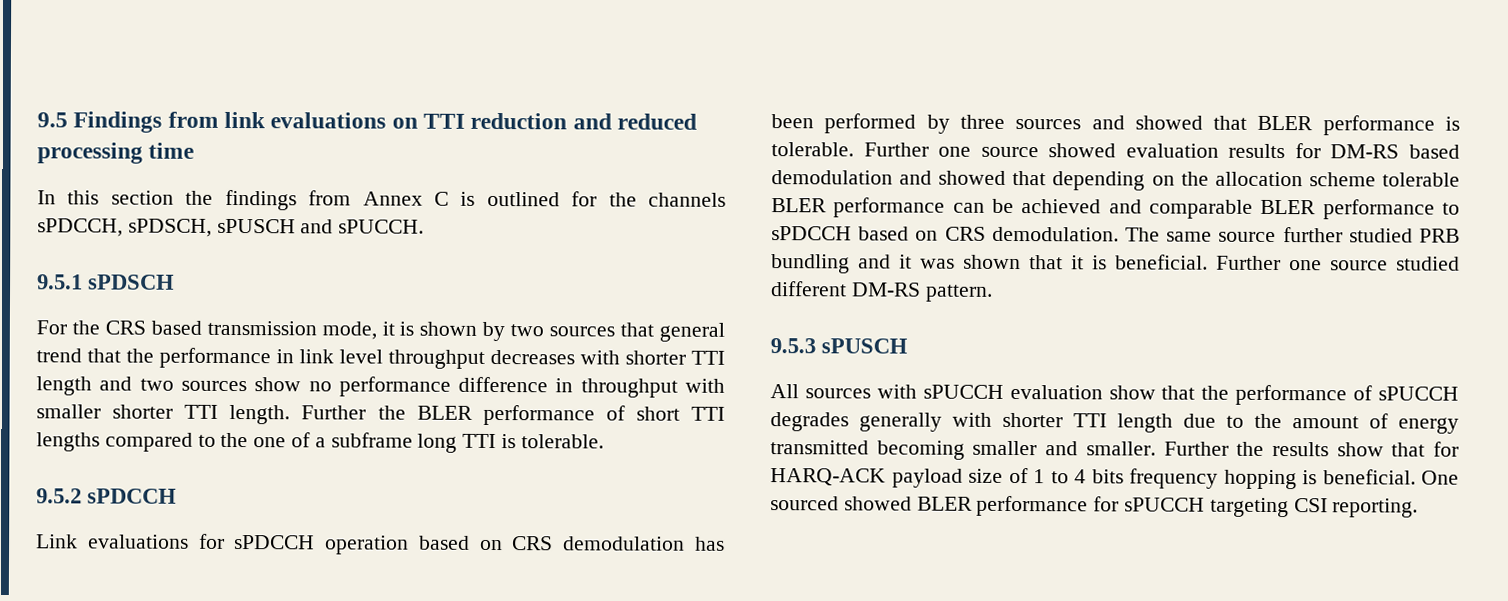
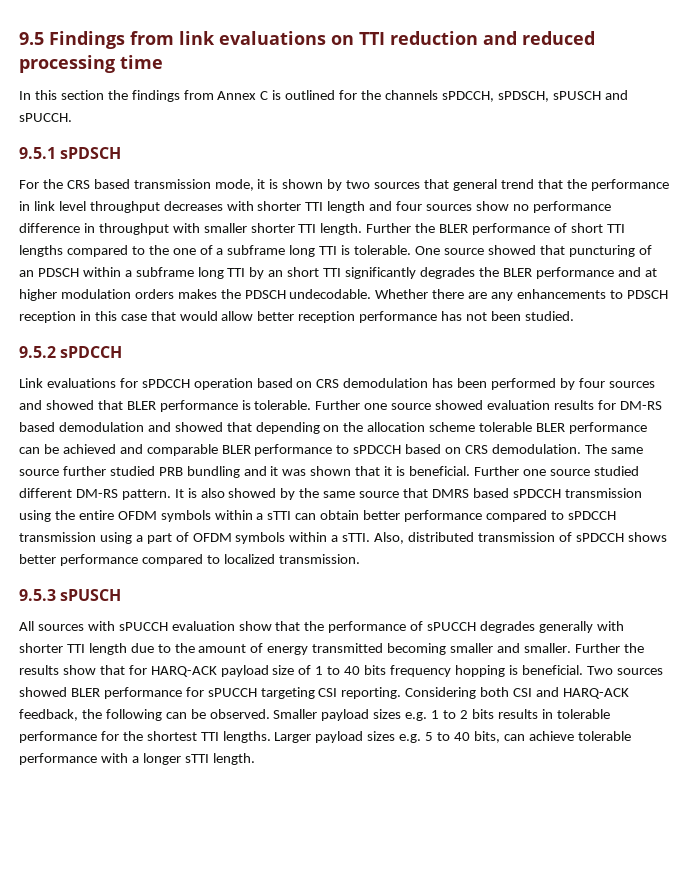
- For the CRS based transmission mode, it is shown by two sources that general trend that the performance in link level throughput decreases with shorter TTI length and two sources show no performance difference in throughput with smaller shorter TTI length.
+ For the CRS based transmission mode, it is shown by two sources that general trend that the performance in link level throughput decreases with shorter TTI length and four sources show no performance difference in throughput with smaller shorter TTI length.
+ One source showed that puncturing of an PDSCH within a subframe long TTI by an short TTI significantly degrades the BLER performance and at higher modulation orders makes the PDSCH undecodable. Whether there are any enhancements to PDSCH reception in this case that would allow better reception performance has not been studied.
- Link evaluations for sPDCCH operation based on CRS demodulation has been performed by three sources and showed that BLER performance is tolerable.
+ Link evaluations for sPDCCH operation based on CRS demodulation has been performed by four sources and showed that BLER performance is tolerable.
+ It is also showed by the same source that DMRS based sPDCCH transmission using the entire OFDM symbols within a sTTI can obtain better performance compared to sPDCCH transmission using a part of OFDM symbols within a sTTI. Also, distributed transmission of sPDCCH shows better performance compared to localized transmission.
- Further the results show that for HARQ-ACK payload size of 1 to 4 bits frequency hopping is beneficial.
+ Further the results show that for HARQ-ACK payload size of 1 to 40 bits frequency hopping is beneficial.
- One sourced showed BLER performance for sPUCCH targeting CSI reporting.
+ Two sources showed BLER performance for sPUCCH targeting CSI reporting.
+ Considering both CSI and HARQ-ACK feedback, the following can be observed. Smaller payload sizes e.g. 1 to 2 bits results in tolerable performance for the shortest TTI lengths. Larger payload sizes e.g. 5 to 40 bits, can achieve tolerable performance with a longer sTTI length.

